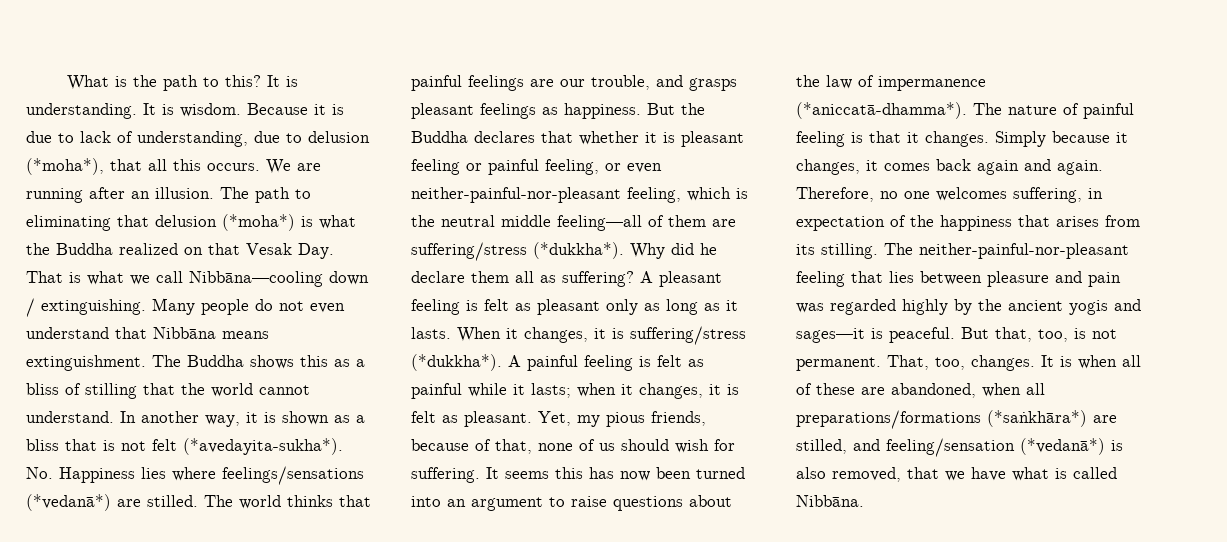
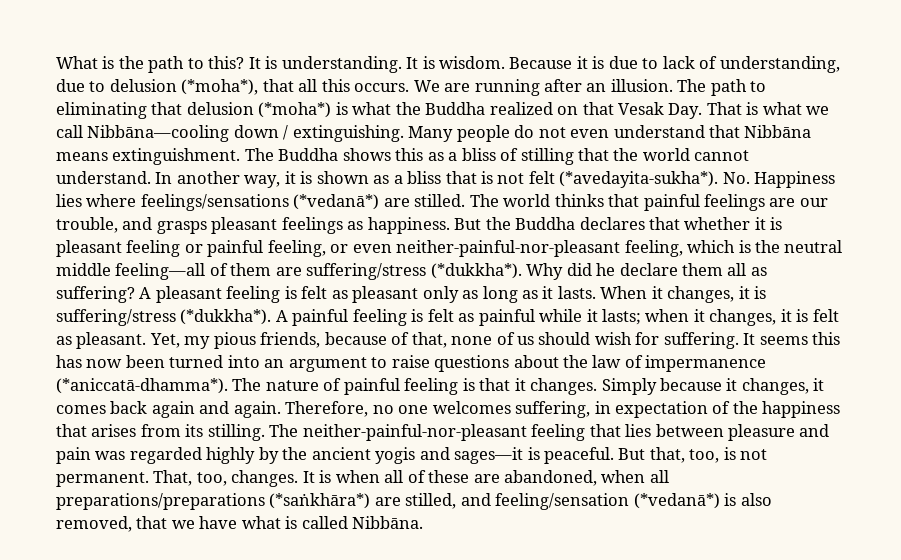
- It is when all of these are abandoned, when all preparations/formations (*saṅkhāra*) are stilled, and feeling/sensation (*vedanā*) is also removed, that we have what is called Nibbāna.
+ It is when all of these are abandoned, when all preparations/preparations (*saṅkhāra*) are stilled, and feeling/sensation (*vedanā*) is also removed, that we have what is called Nibbāna.

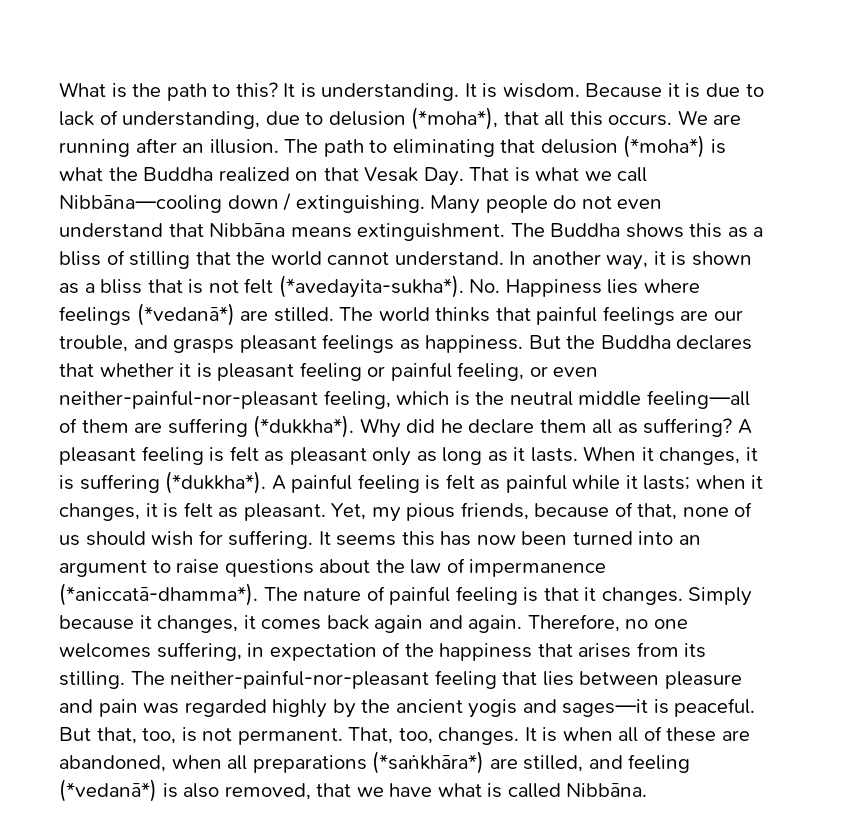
- No. Happiness lies where feelings/sensations (*vedanā*) are stilled.
+ No. Happiness lies where feelings (*vedanā*) are stilled.
- But the Buddha declares that whether it is pleasant feeling or painful feeling, or even neither-painful-nor-pleasant feeling, which is the neutral middle feeling—all of them are suffering/stress (*dukkha*).
+ But the Buddha declares that whether it is pleasant feeling or painful feeling, or even neither-painful-nor-pleasant feeling, which is the neutral middle feeling—all of them are suffering (*dukkha*).
- When it changes, it is suffering/stress (*dukkha*).
+ When it changes, it is suffering (*dukkha*).
- It is when all of these are abandoned, when all preparations/preparations (*saṅkhāra*) are stilled, and feeling/sensation (*vedanā*) is also removed, that we have what is called Nibbāna.
+ It is when all of these are abandoned, when all preparations (*saṅkhāra*) are stilled, and feeling (*vedanā*) is also removed, that we have what is called Nibbāna.

